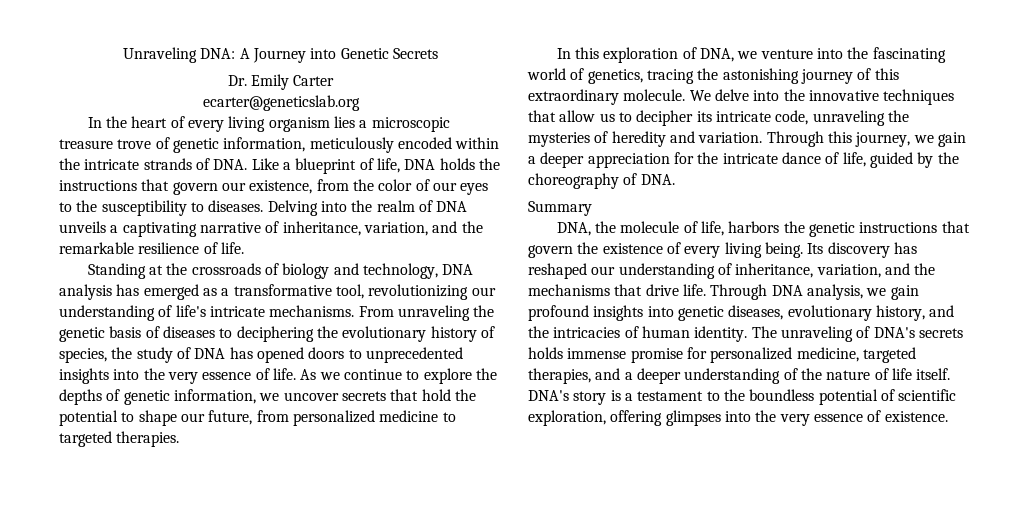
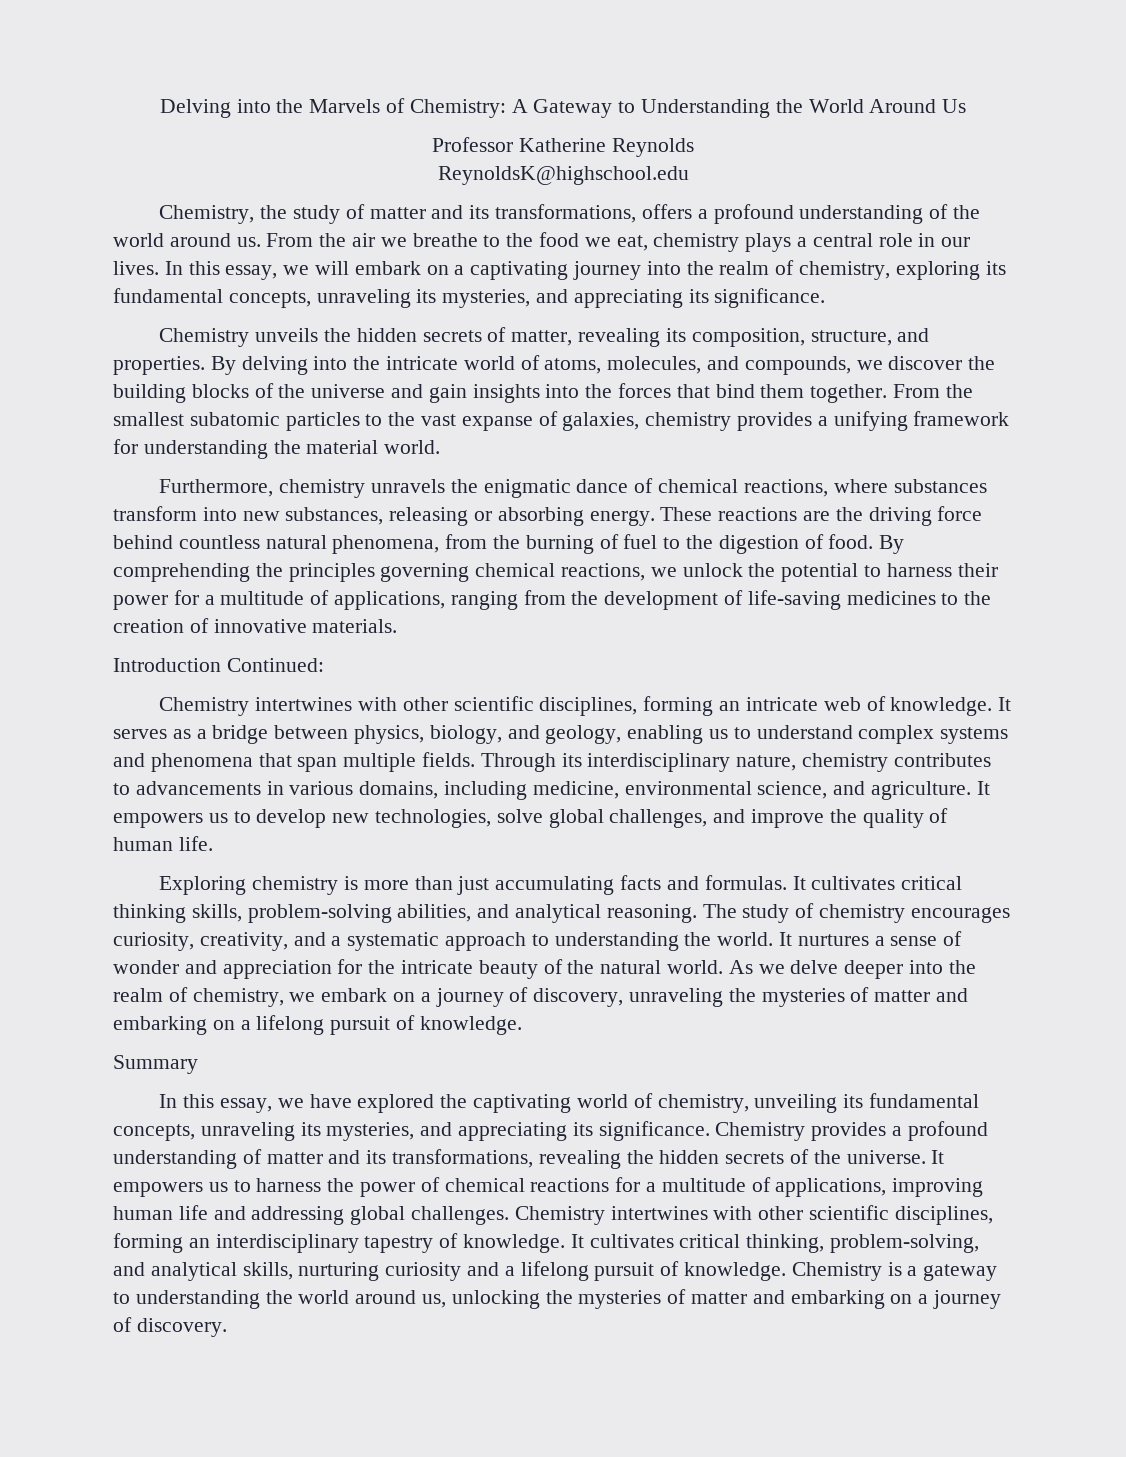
- Unraveling DNA: A Journey into Genetic Secrets
- Dr. Emily Carter
- ecarter@geneticslab.org
- In the heart of every living organism lies a microscopic treasure trove of genetic information, meticulously encoded within the intricate strands of DNA. Like a blueprint of life, DNA holds the instructions that govern our existence, from the color of our eyes to the susceptibility to diseases. Delving into the realm of DNA unveils a captivating narrative of inheritance, variation, and the remarkable resilience of life.
- Standing at the crossroads of biology and technology, DNA analysis has emerged as a transformative tool, revolutionizing our understanding of life's intricate mechanisms. From unraveling the genetic basis of diseases to deciphering the evolutionary history of species, the study of DNA has opened doors to unprecedented insights into the very essence of life. As we continue to explore the depths of genetic information, we uncover secrets that hold the potential to shape our future, from personalized medicine to targeted therapies.
- In this exploration of DNA, we venture into the fascinating world of genetics, tracing the astonishing journey of this extraordinary molecule. We delve into the innovative techniques that allow us to decipher its intricate code, unraveling the mysteries of heredity and variation. Through this journey, we gain a deeper appreciation for the intricate dance of life, guided by the choreography of DNA.
+ Delving into the Marvels of Chemistry: A Gateway to Understanding the World Around Us
+ Professor Katherine Reynolds
+ ReynoldsK@highschool.edu
+ Chemistry, the study of matter and its transformations, offers a profound understanding of the world around us. From the air we breathe to the food we eat, chemistry plays a central role in our lives. In this essay, we will embark on a captivating journey into the realm of chemistry, exploring its fundamental concepts, unraveling its mysteries, and appreciating its significance.
+ Chemistry unveils the hidden secrets of matter, revealing its composition, structure, and properties. By delving into the intricate world of atoms, molecules, and compounds, we discover the building blocks of the universe and gain insights into the forces that bind them together. From the smallest subatomic particles to the vast expanse of galaxies, chemistry provides a unifying framework for understanding the material world.
+ Furthermore, chemistry unravels the enigmatic dance of chemical reactions, where substances transform into new substances, releasing or absorbing energy. These reactions are the driving force behind countless natural phenomena, from the burning of fuel to the digestion of food. By comprehending the principles governing chemical reactions, we unlock the potential to harness their power for a multitude of applications, ranging from the development of life-saving medicines to the creation of innovative materials.
+ Introduction Continued:
+ Chemistry intertwines with other scientific disciplines, forming an intricate web of knowledge. It serves as a bridge between physics, biology, and geology, enabling us to understand complex systems and phenomena that span multiple fields. Through its interdisciplinary nature, chemistry contributes to advancements in various domains, including medicine, environmental science, and agriculture. It empowers us to develop new technologies, solve global challenges, and improve the quality of human life.
+ Exploring chemistry is more than just accumulating facts and formulas. It cultivates critical thinking skills, problem-solving abilities, and analytical reasoning. The study of chemistry encourages curiosity, creativity, and a systematic approach to understanding the world. It nurtures a sense of wonder and appreciation for the intricate beauty of the natural world. As we delve deeper into the realm of chemistry, we embark on a journey of discovery, unraveling the mysteries of matter and embarking on a lifelong pursuit of knowledge.
  Summary
- DNA, the molecule of life, harbors the genetic instructions that govern the existence of every living being. Its discovery has reshaped our understanding of inheritance, variation, and the mechanisms that drive life. Through DNA analysis, we gain profound insights into genetic diseases, evolutionary history, and the intricacies of human identity. The unraveling of DNA's secrets holds immense promise for personalized medicine, targeted therapies, and a deeper understanding of the nature of life itself. DNA's story is a testament to the boundless potential of scientific exploration, offering glimpses into the very essence of existence.
+ In this essay, we have explored the captivating world of chemistry, unveiling its fundamental concepts, unraveling its mysteries, and appreciating its significance. Chemistry provides a profound understanding of matter and its transformations, revealing the hidden secrets of the universe. It empowers us to harness the power of chemical reactions for a multitude of applications, improving human life and addressing global challenges. Chemistry intertwines with other scientific disciplines, forming an interdisciplinary tapestry of knowledge. It cultivates critical thinking, problem-solving, and analytical skills, nurturing curiosity and a lifelong pursuit of knowledge. Chemistry is a gateway to understanding the world around us, unlocking the mysteries of matter and embarking on a journey of discovery.

